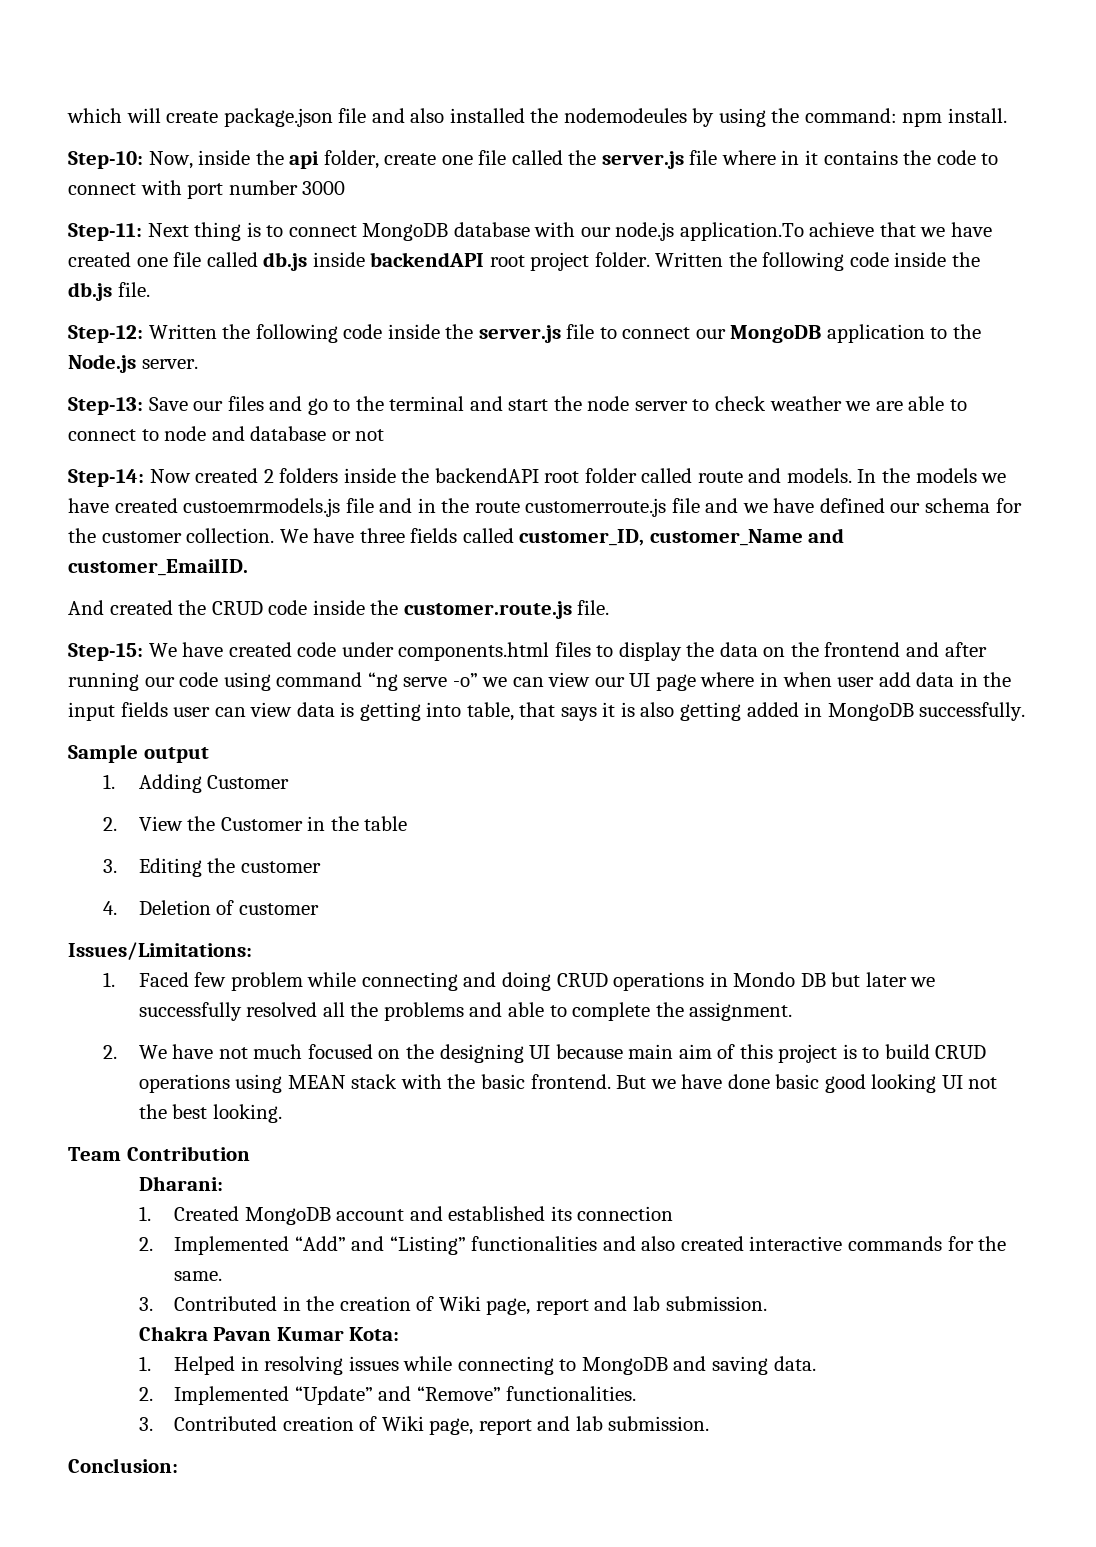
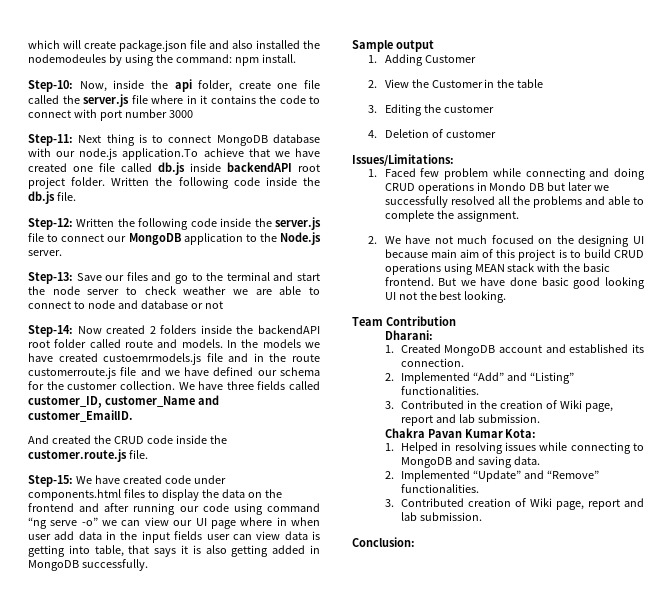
- 1. Created MongoDB account and established its connection
+ 1. Created MongoDB account and established its connection.
- 2. Implemented “Add” and “Listing” functionalities and also created interactive commands for the same.
+ 2. Implemented “Add” and “Listing” functionalities.

